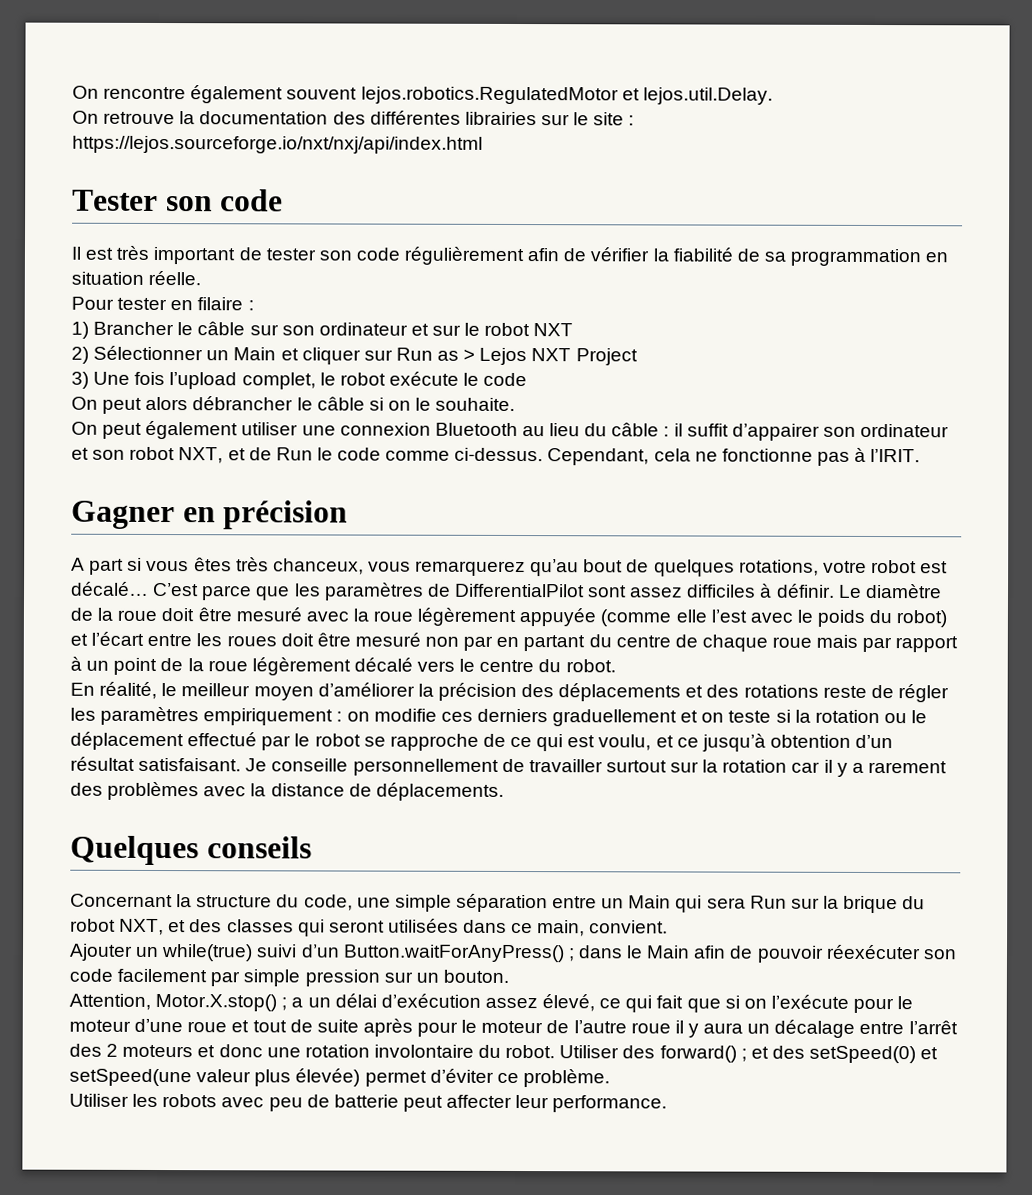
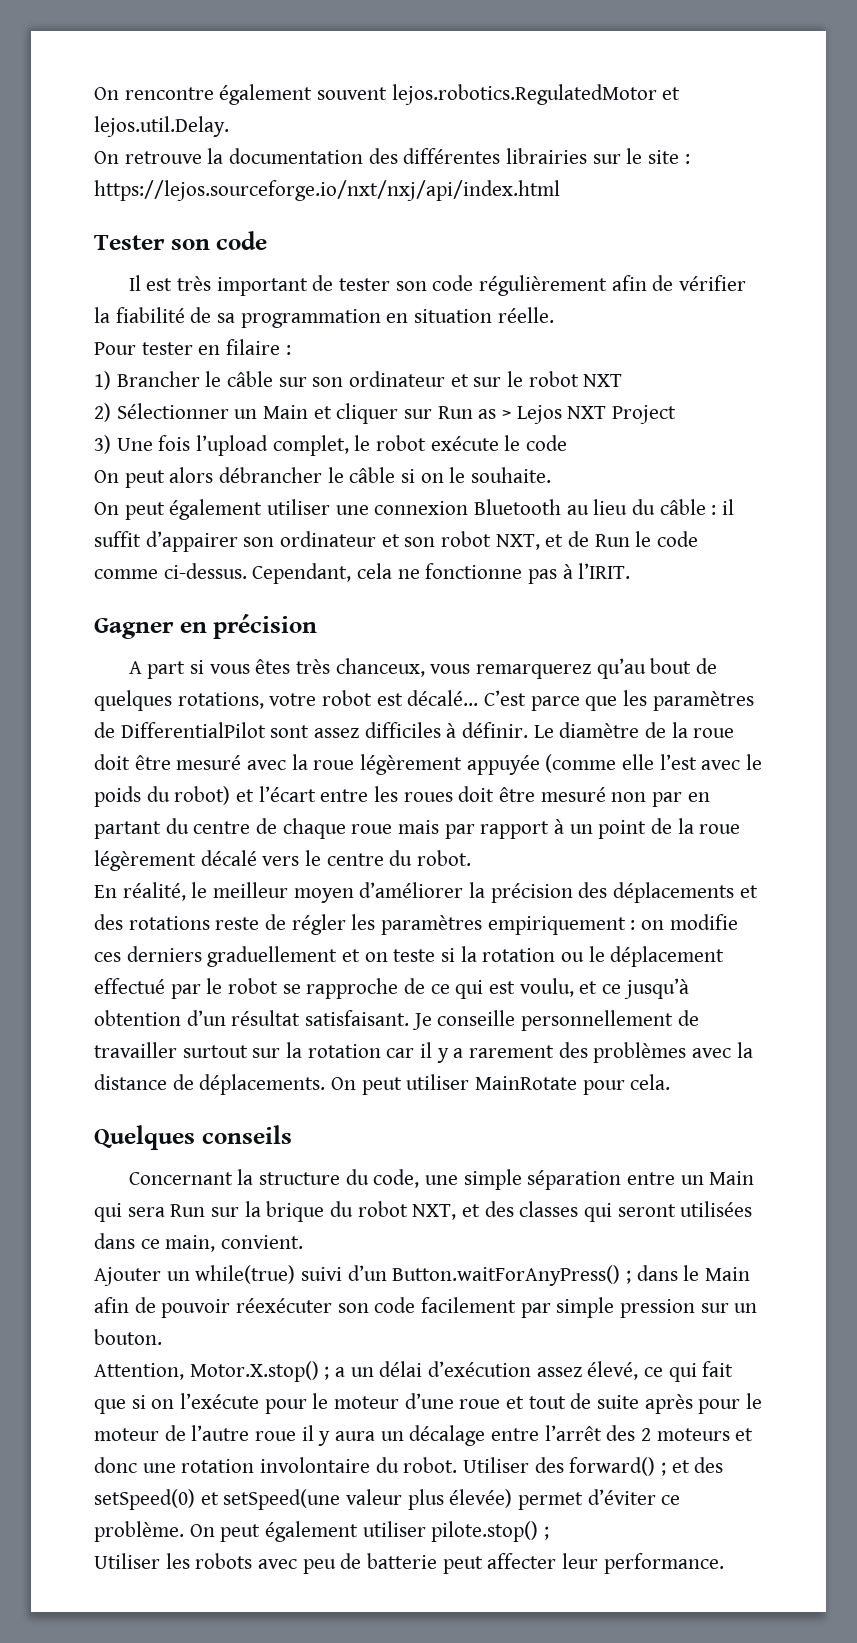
+ On peut utiliser MainRotate pour cela.
+ On peut également utiliser pilote.stop() ;

